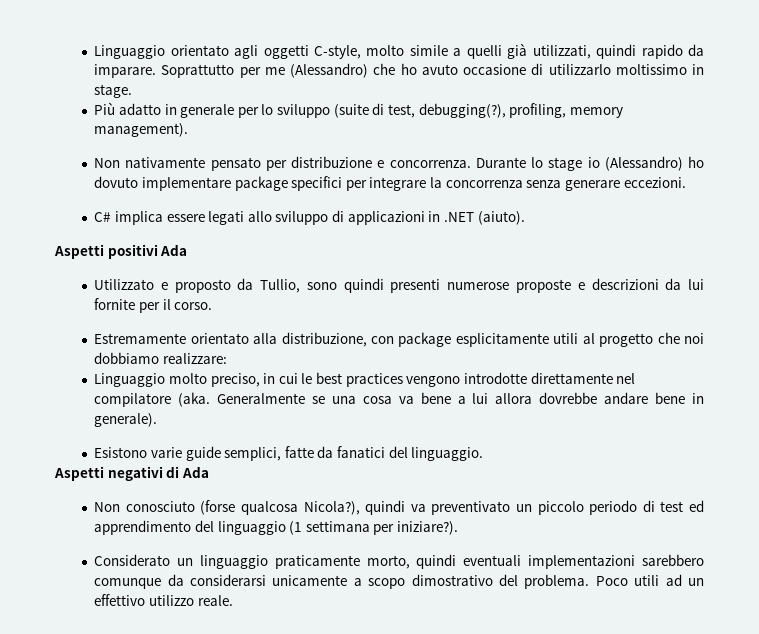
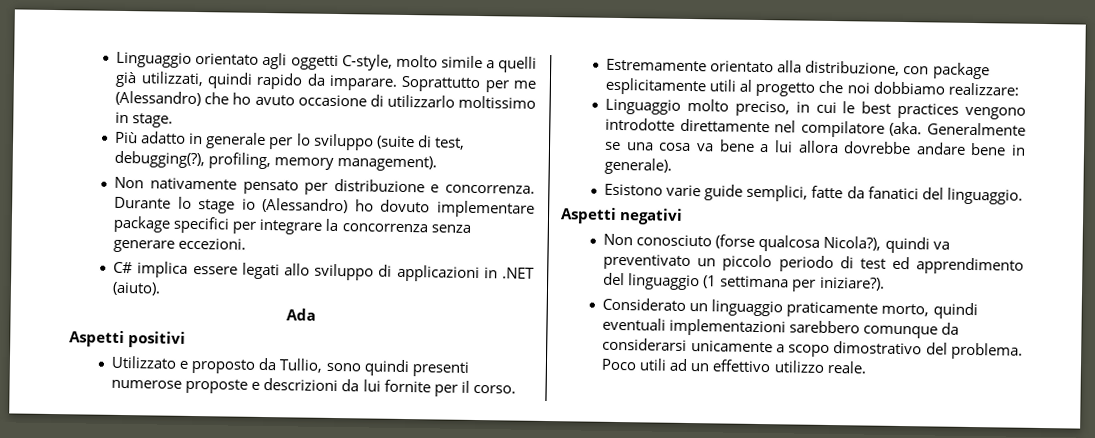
+ Ada
- Aspetti positivi Ada
+ Aspetti positivi
- Aspetti negativi di Ada
+ Aspetti negativi

